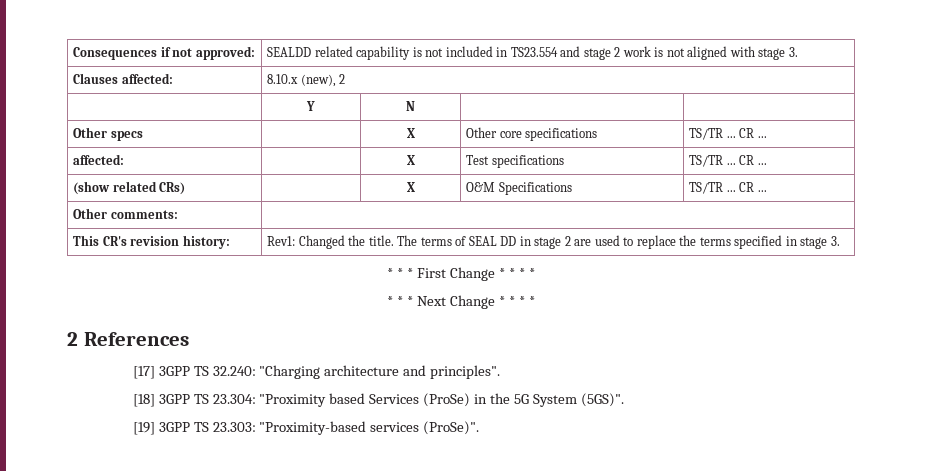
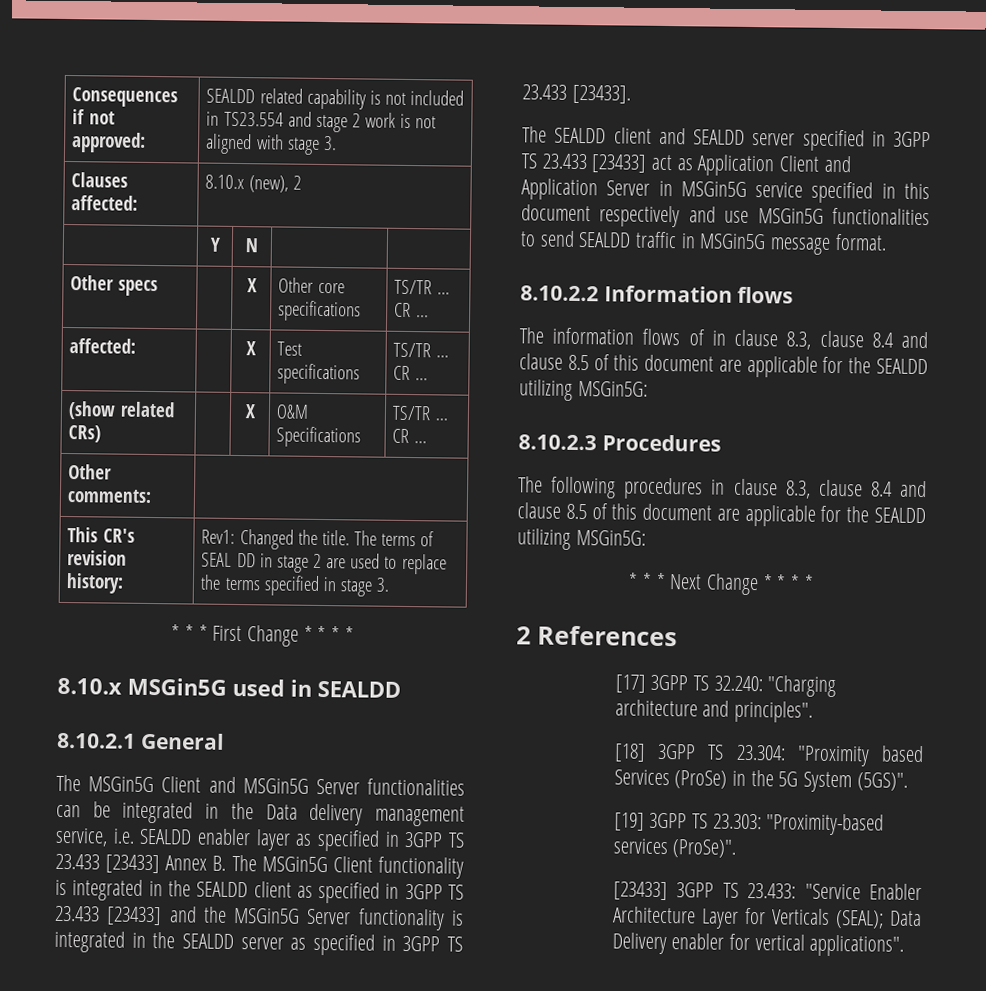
+ 8.10.x MSGin5G used in SEALDD
+ 8.10.2.1 General
+ The MSGin5G Client and MSGin5G Server functionalities can be integrated in the Data delivery management service, i.e. SEALDD enabler layer as specified in 3GPP TS 23.433 [23433] Annex B. The MSGin5G Client functionality is integrated in the SEALDD client as specified in 3GPP TS 23.433 [23433] and the MSGin5G Server functionality is integrated in the SEALDD server as specified in 3GPP TS 23.433 [23433].
+ The SEALDD client and SEALDD server specified in 3GPP TS 23.433 [23433] act as Application Client and Application Server in MSGin5G service specified in this document respectively and use MSGin5G functionalities to send SEALDD traffic in MSGin5G message format.
+ 8.10.2.2 Information flows
+ The information flows of in clause 8.3, clause 8.4 and clause 8.5 of this document are applicable for the SEALDD utilizing MSGin5G:
+ 8.10.2.3 Procedures
+ The following procedures in clause 8.3, clause 8.4 and clause 8.5 of this document are applicable for the SEALDD utilizing MSGin5G:
+ [23433] 3GPP TS 23.433: "Service Enabler Architecture Layer for Verticals (SEAL); Data Delivery enabler for vertical applications".

